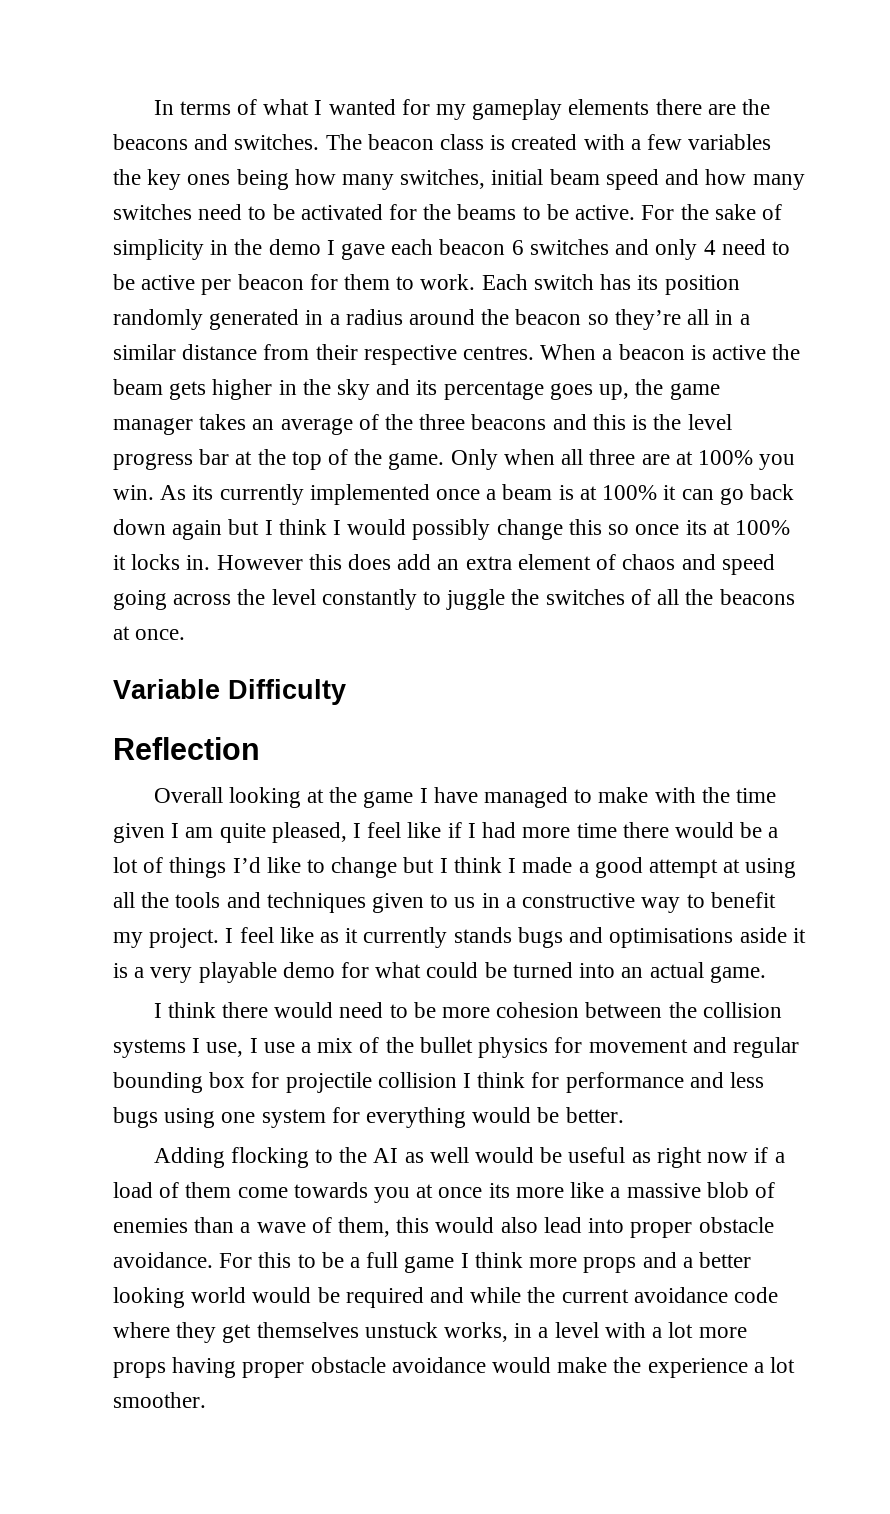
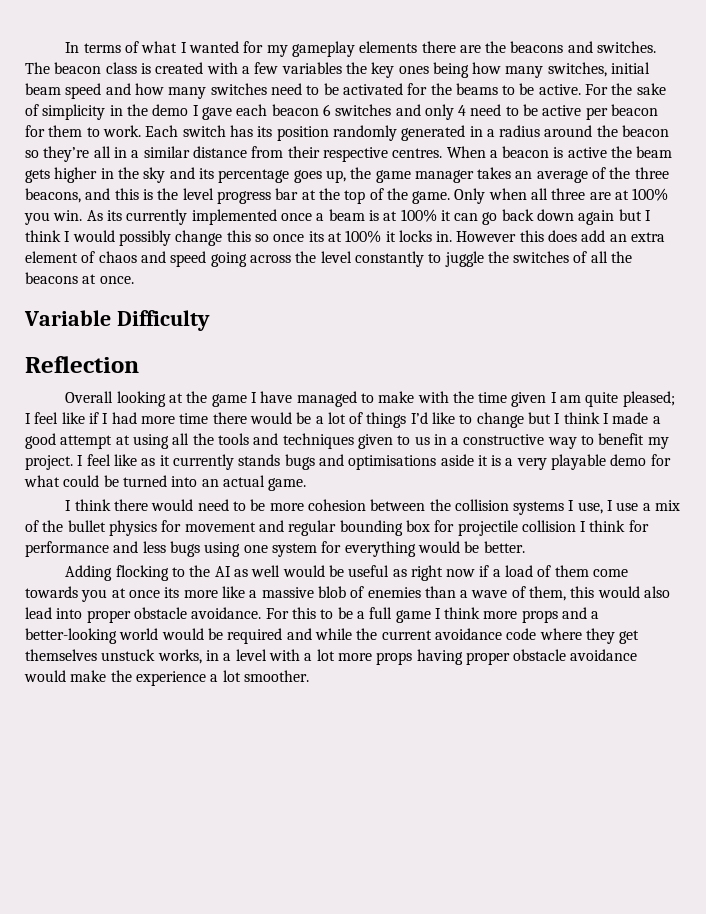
- When a beacon is active the beam gets higher in the sky and its percentage goes up, the game manager takes an average of the three beacons and this is the level progress bar at the top of the game.
+ When a beacon is active the beam gets higher in the sky and its percentage goes up, the game manager takes an average of the three beacons, and this is the level progress bar at the top of the game.
- Overall looking at the game I have managed to make with the time given I am quite pleased, I feel like if I had more time there would be a lot of things I’d like to change but I think I made a good attempt at using all the tools and techniques given to us in a constructive way to benefit my project.
+ Overall looking at the game I have managed to make with the time given I am quite pleased; I feel like if I had more time there would be a lot of things I’d like to change but I think I made a good attempt at using all the tools and techniques given to us in a constructive way to benefit my project.
- For this to be a full game I think more props and a better looking world would be required and while the current avoidance code where they get themselves unstuck works, in a level with a lot more props having proper obstacle avoidance would make the experience a lot smoother.
+ For this to be a full game I think more props and a better-looking world would be required and while the current avoidance code where they get themselves unstuck works, in a level with a lot more props having proper obstacle avoidance would make the experience a lot smoother.

